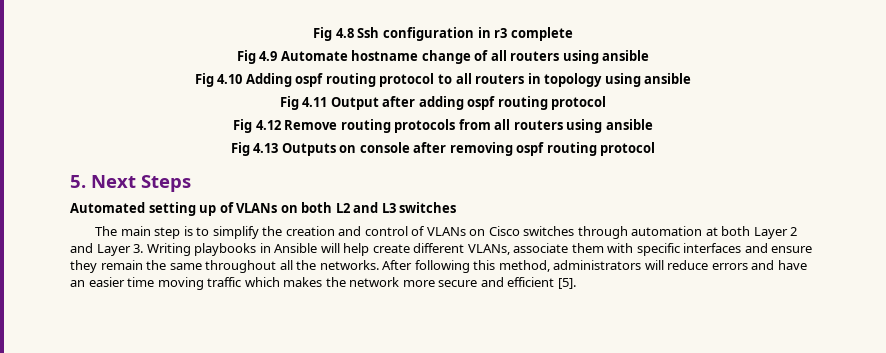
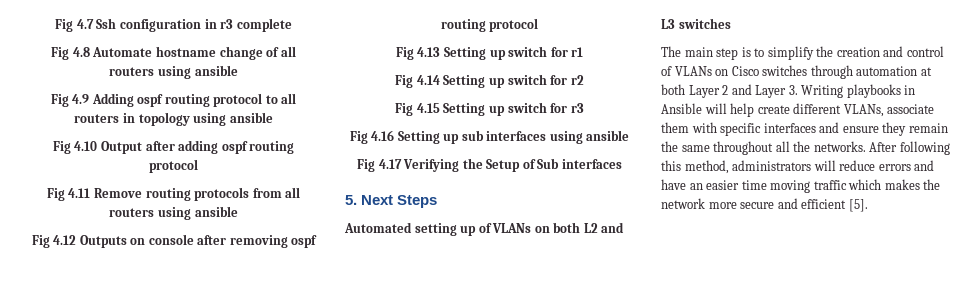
- Fig 4.8 Ssh configuration in r3 complete
+ Fig 4.7 Ssh configuration in r3 complete
- Fig 4.9 Automate hostname change of all routers using ansible
+ Fig 4.8 Automate hostname change of all routers using ansible
- Fig 4.10 Adding ospf routing protocol to all routers in topology using ansible
+ Fig 4.9 Adding ospf routing protocol to all routers in topology using ansible
- Fig 4.11 Output after adding ospf routing protocol
+ Fig 4.10 Output after adding ospf routing protocol
- Fig 4.12 Remove routing protocols from all routers using ansible
+ Fig 4.11 Remove routing protocols from all routers using ansible
- Fig 4.13 Outputs on console after removing ospf routing protocol
+ Fig 4.12 Outputs on console after removing ospf routing protocol
+ Fig 4.13 Setting up switch for r1
+ Fig 4.14 Setting up switch for r2
+ Fig 4.15 Setting up switch for r3
+ Fig 4.16 Setting up sub interfaces using ansible
+ Fig 4.17 Verifying the Setup of Sub interfaces

